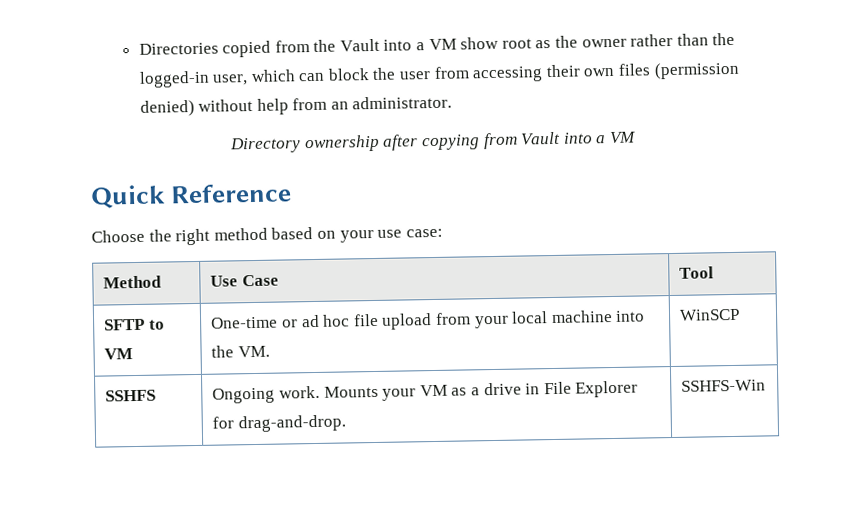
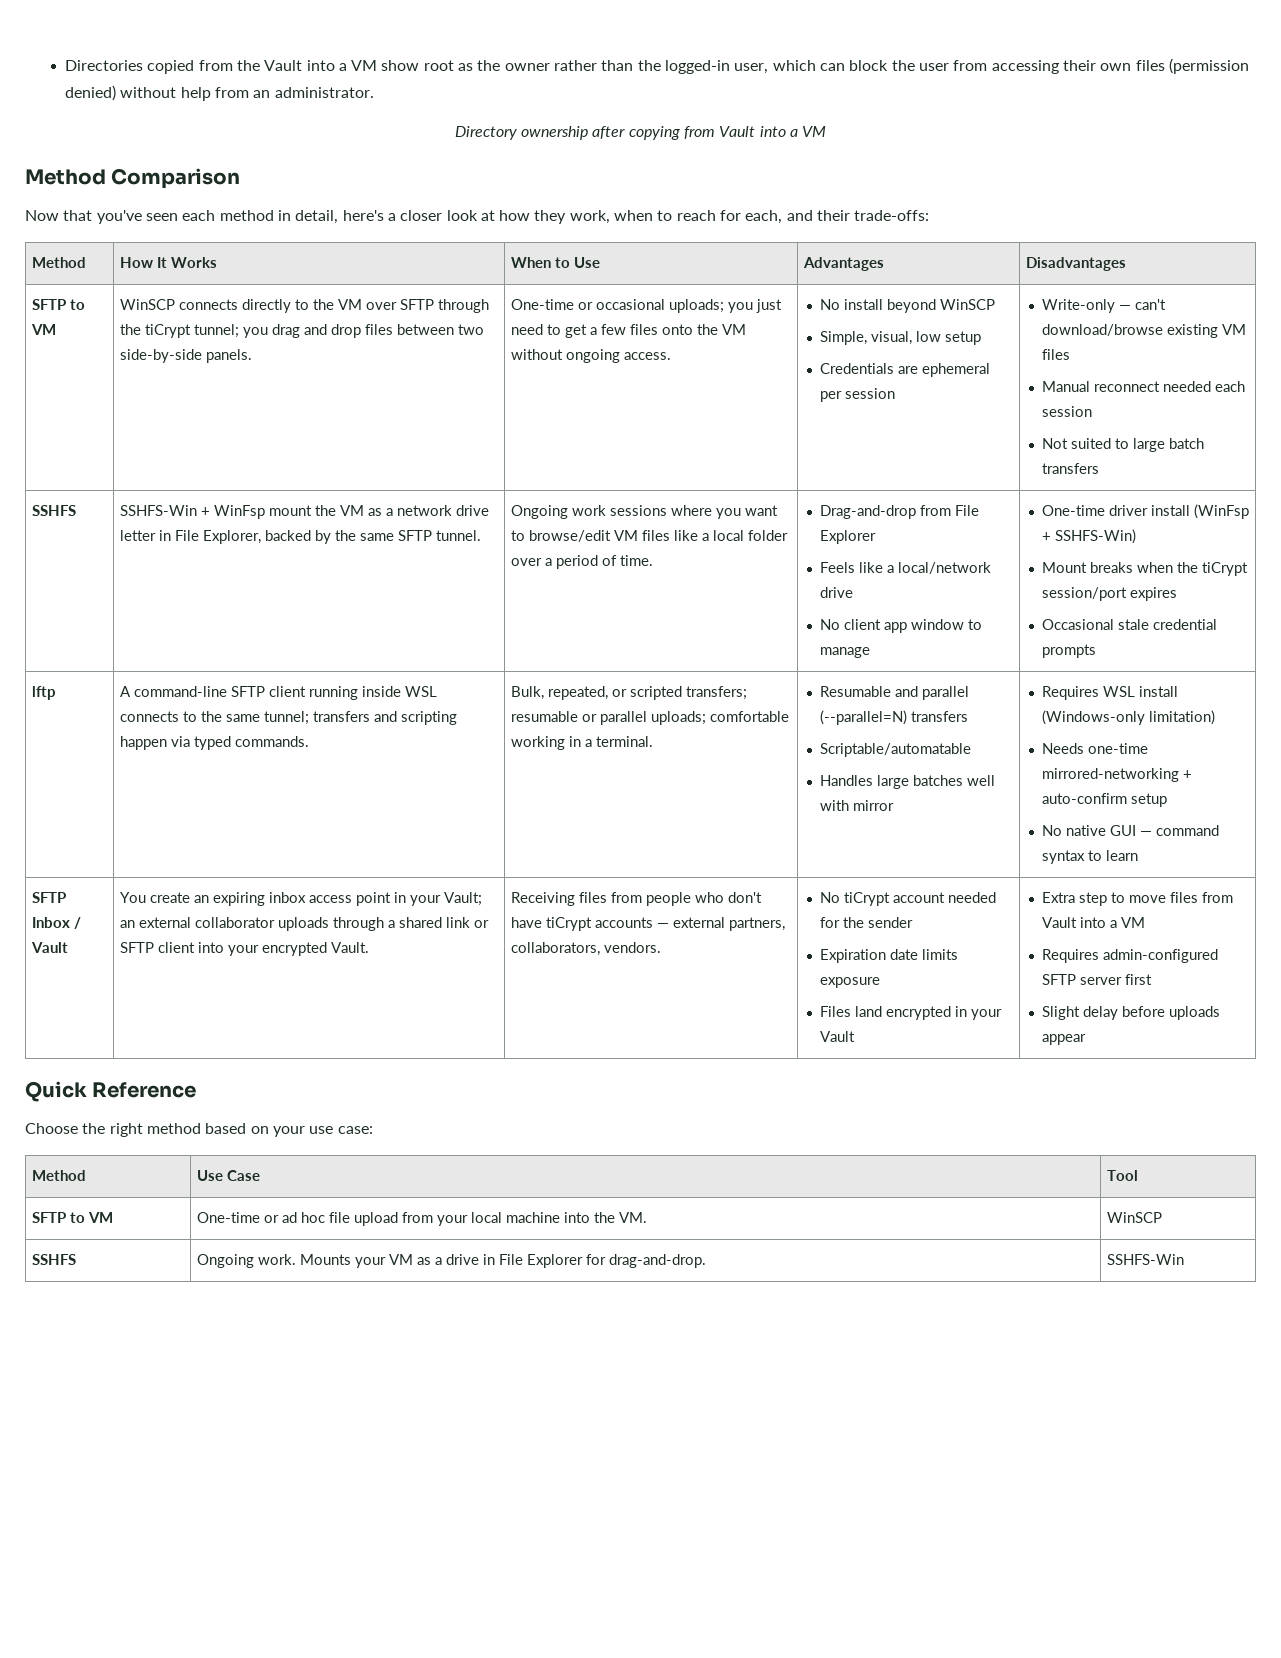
+ Method Comparison
+ Now that you've seen each method in detail, here's a closer look at how they work, when to reach for each, and their trade-offs:
+ Method | How It Works | When to Use | Advantages | Disadvantages
+ SFTP to VM | WinSCP connects directly to the VM over SFTP through the tiCrypt tunnel; you drag and drop files between two side-by-side panels. | One-time or occasional uploads; you just need to get a few files onto the VM without ongoing access. | No install beyond WinSCP
+ Simple, visual, low setup
+ Credentials are ephemeral per session | Write-only — can't download/browse existing VM files
+ Manual reconnect needed each session
+ Not suited to large batch transfers
+ SSHFS | SSHFS-Win + WinFsp mount the VM as a network drive letter in File Explorer, backed by the same SFTP tunnel. | Ongoing work sessions where you want to browse/edit VM files like a local folder over a period of time. | Drag-and-drop from File Explorer
+ Feels like a local/network drive
+ No client app window to manage | One-time driver install (WinFsp + SSHFS-Win)
+ Mount breaks when the tiCrypt session/port expires
+ Occasional stale credential prompts
+ lftp | A command-line SFTP client running inside WSL connects to the same tunnel; transfers and scripting happen via typed commands. | Bulk, repeated, or scripted transfers; resumable or parallel uploads; comfortable working in a terminal. | Resumable and parallel (--parallel=N) transfers
+ Scriptable/automatable
+ Handles large batches well with mirror | Requires WSL install (Windows-only limitation)
+ Needs one-time mirrored-networking + auto-confirm setup
+ No native GUI — command syntax to learn
+ SFTP Inbox / Vault | You create an expiring inbox access point in your Vault; an external collaborator uploads through a shared link or SFTP client into your encrypted Vault. | Receiving files from people who don't have tiCrypt accounts — external partners, collaborators, vendors. | No tiCrypt account needed for the sender
+ Expiration date limits exposure
+ Files land encrypted in your Vault | Extra step to move files from Vault into a VM
+ Requires admin-configured SFTP server first
+ Slight delay before uploads appear

